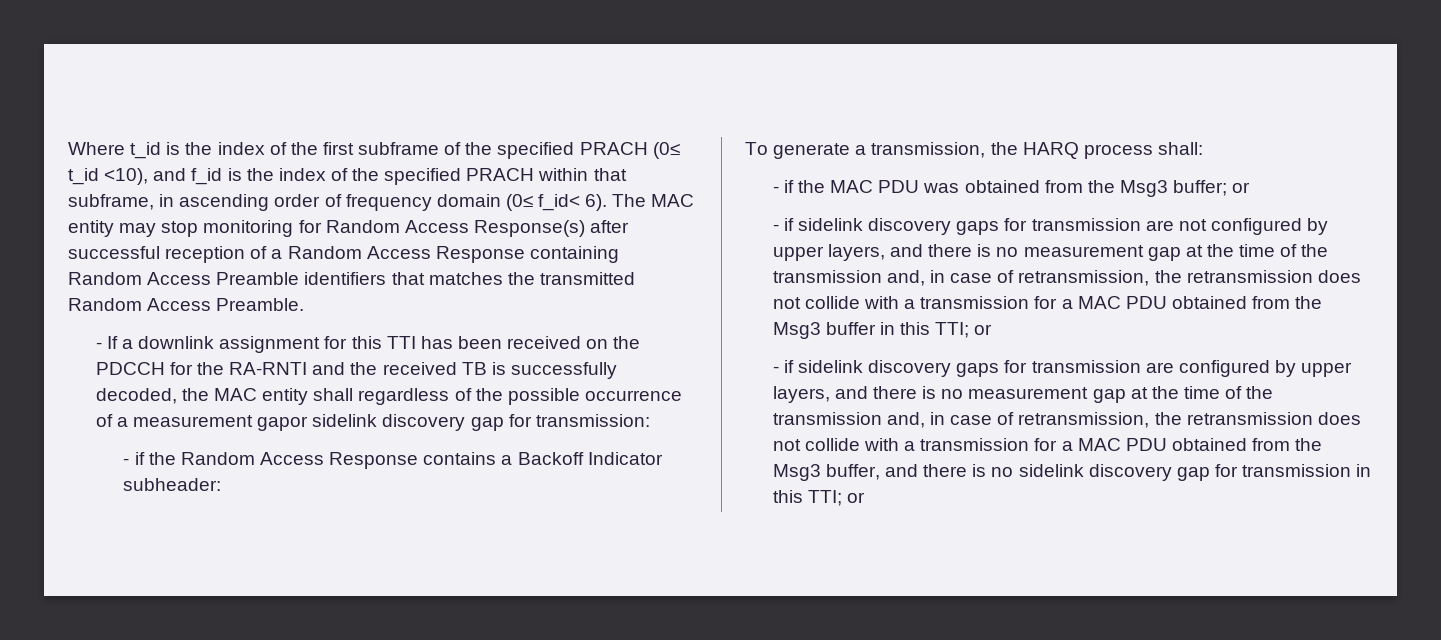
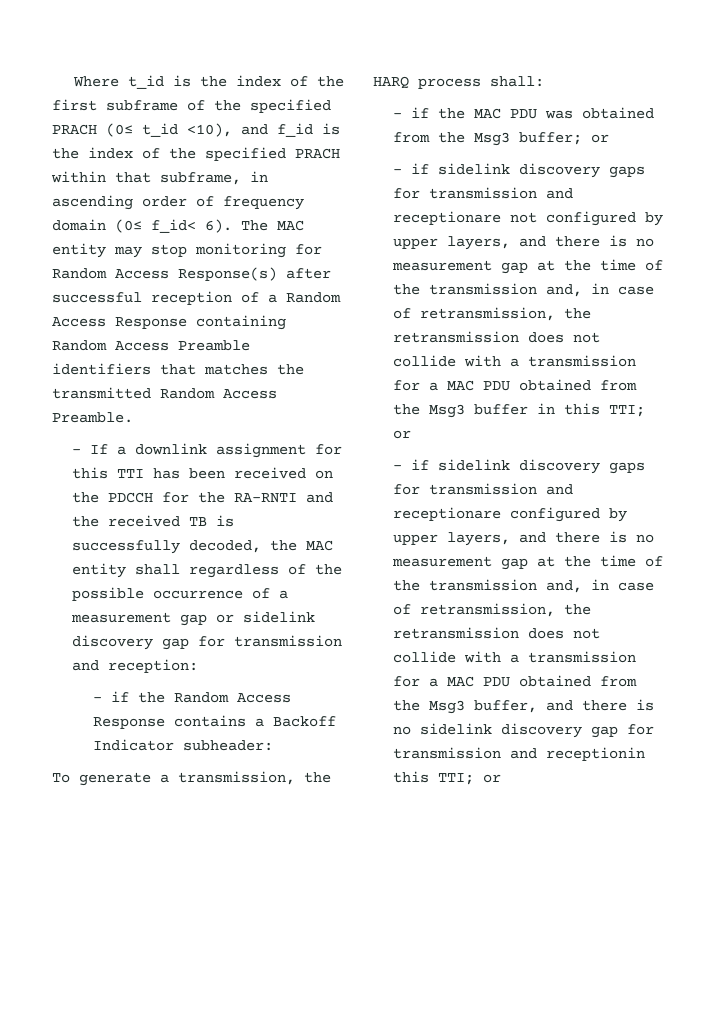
- - If a downlink assignment for this TTI has been received on the PDCCH for the RA-RNTI and the received TB is successfully decoded, the MAC entity shall regardless of the possible occurrence of a measurement gapor sidelink discovery gap for transmission:
+ - If a downlink assignment for this TTI has been received on the PDCCH for the RA-RNTI and the received TB is successfully decoded, the MAC entity shall regardless of the possible occurrence of a measurement gap or sidelink discovery gap for transmission and reception:
- - if sidelink discovery gaps for transmission are not configured by upper layers, and there is no measurement gap at the time of the transmission and, in case of retransmission, the retransmission does not collide with a transmission for a MAC PDU obtained from the Msg3 buffer in this TTI; or
+ - if sidelink discovery gaps for transmission and receptionare not configured by upper layers, and there is no measurement gap at the time of the transmission and, in case of retransmission, the retransmission does not collide with a transmission for a MAC PDU obtained from the Msg3 buffer in this TTI; or
- - if sidelink discovery gaps for transmission are configured by upper layers, and there is no measurement gap at the time of the transmission and, in case of retransmission, the retransmission does not collide with a transmission for a MAC PDU obtained from the Msg3 buffer, and there is no sidelink discovery gap for transmission in this TTI; or
+ - if sidelink discovery gaps for transmission and receptionare configured by upper layers, and there is no measurement gap at the time of the transmission and, in case of retransmission, the retransmission does not collide with a transmission for a MAC PDU obtained from the Msg3 buffer, and there is no sidelink discovery gap for transmission and receptionin this TTI; or

